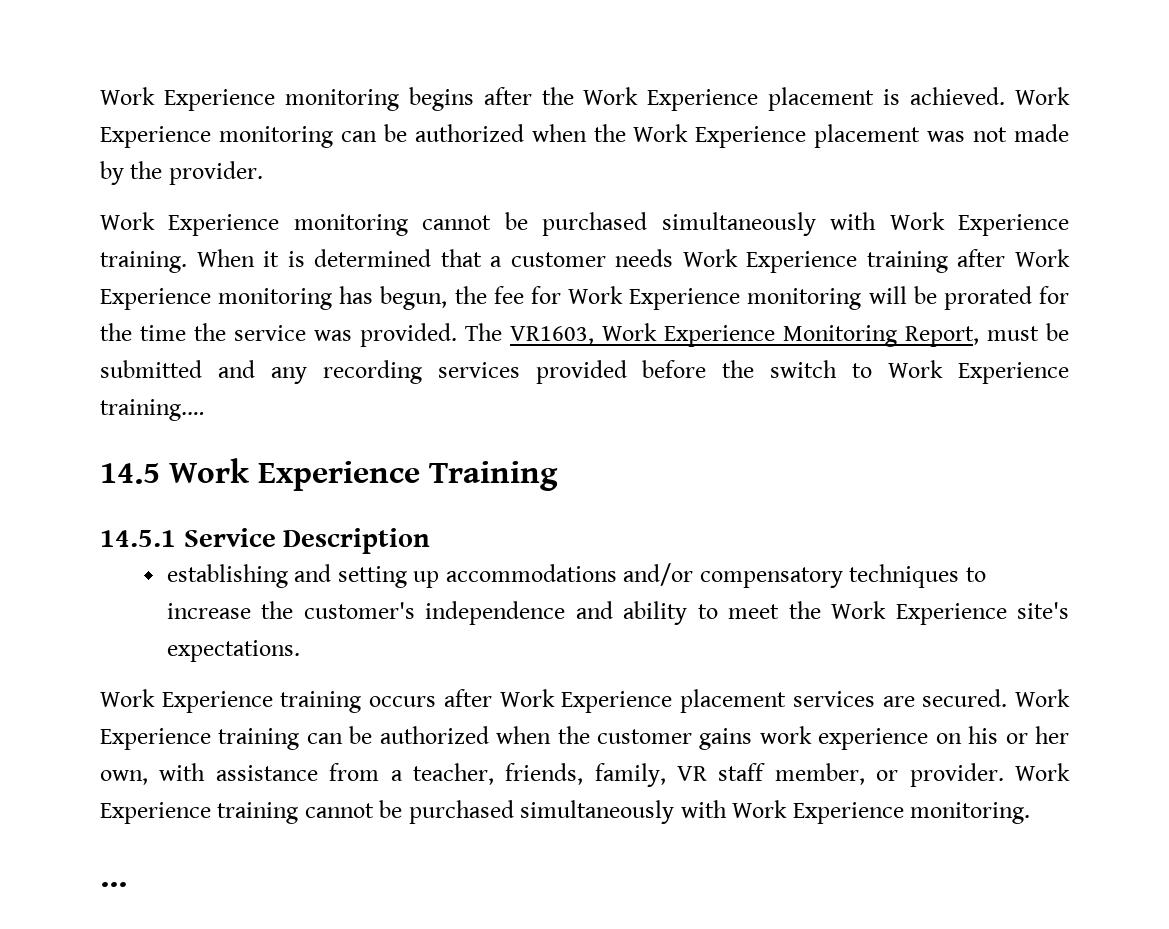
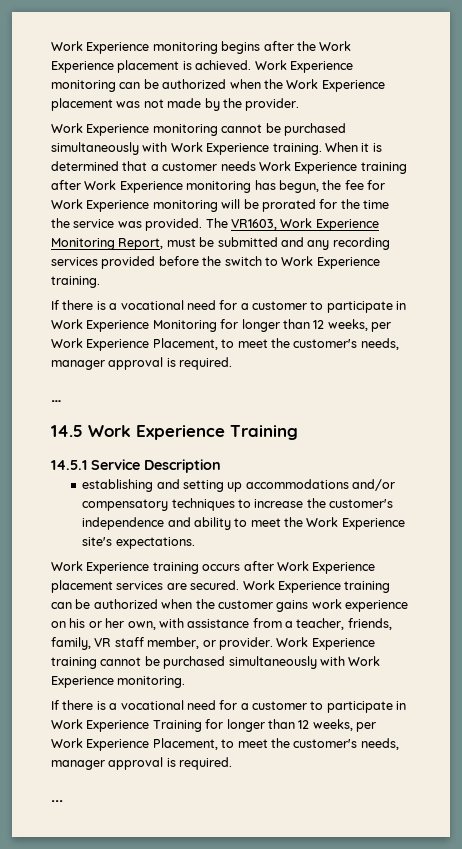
- The VR1603, Work Experience Monitoring Report, must be submitted and any recording services provided before the switch to Work Experience training.…
+ The VR1603, Work Experience Monitoring Report, must be submitted and any recording services provided before the switch to Work Experience training.
+ If there is a vocational need for a customer to participate in Work Experience Monitoring for longer than 12 weeks, per Work Experience Placement, to meet the customer's needs, manager approval is required.
+ …
+ If there is a vocational need for a customer to participate in Work Experience Training for longer than 12 weeks, per Work Experience Placement, to meet the customer's needs, manager approval is required.

